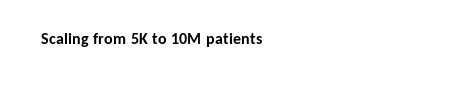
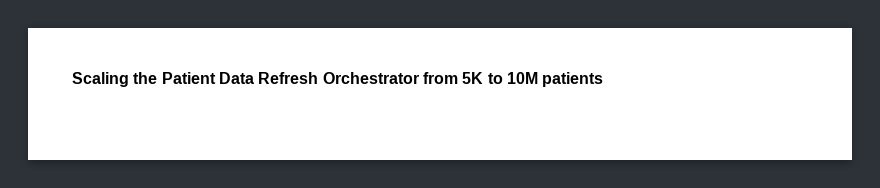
- Scaling from 5K to 10M patients
+ Scaling the Patient Data Refresh Orchestrator from 5K to 10M patients

